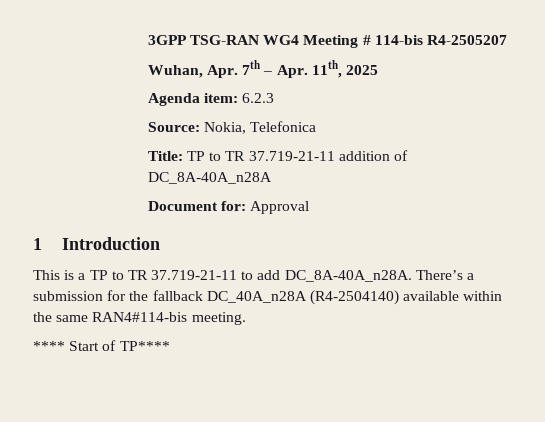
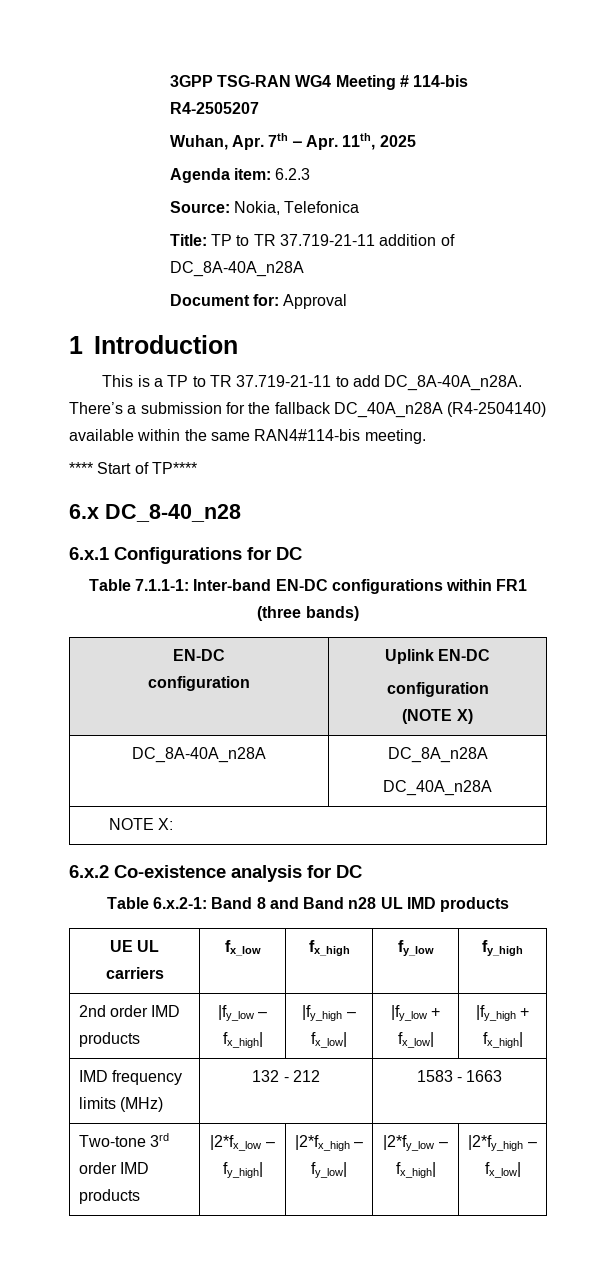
+ 6.x DC_8-40_n28
+ 6.x.1 Configurations for DC
+ Table 7.1.1-1: Inter-band EN-DC configurations within FR1 (three bands)
+ EN-DC
+ configuration | Uplink EN-DC
+ configuration
+ (NOTE X)
+ DC_8A-40A_n28A | DC_8A_n28A
+ DC_40A_n28A
+ NOTE X:
+ 6.x.2 Co-existence analysis for DC
+ Table 6.x.2-1: Band 8 and Band n28 UL IMD products
+ UE UL carriers | fx_low | fx_high | fy_low | fy_high
+ 2nd order IMD products | |fy_low – fx_high| | |fy_high – fx_low| | |fy_low + fx_low| | |fy_high + fx_high|
+ IMD frequency limits (MHz) | 132 - 212 | 1583 - 1663
+ Two-tone 3rd order IMD products | |2*fx_low – fy_high| | |2*fx_high – fy_low| | |2*fy_low – fx_high| | |2*fy_high – fx_low|

